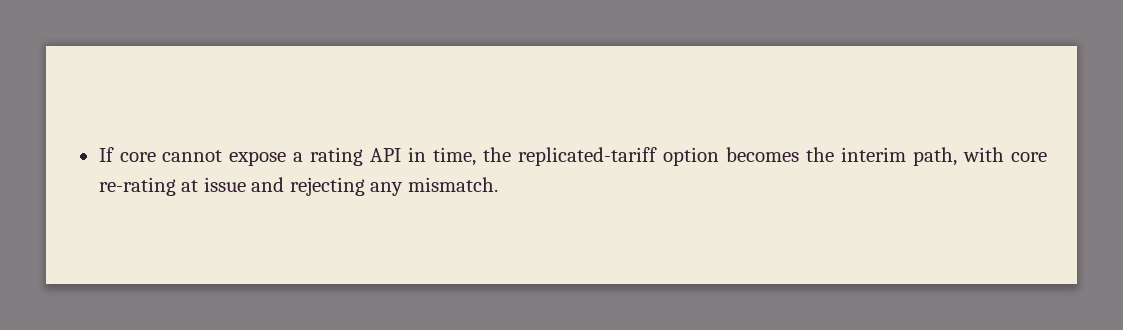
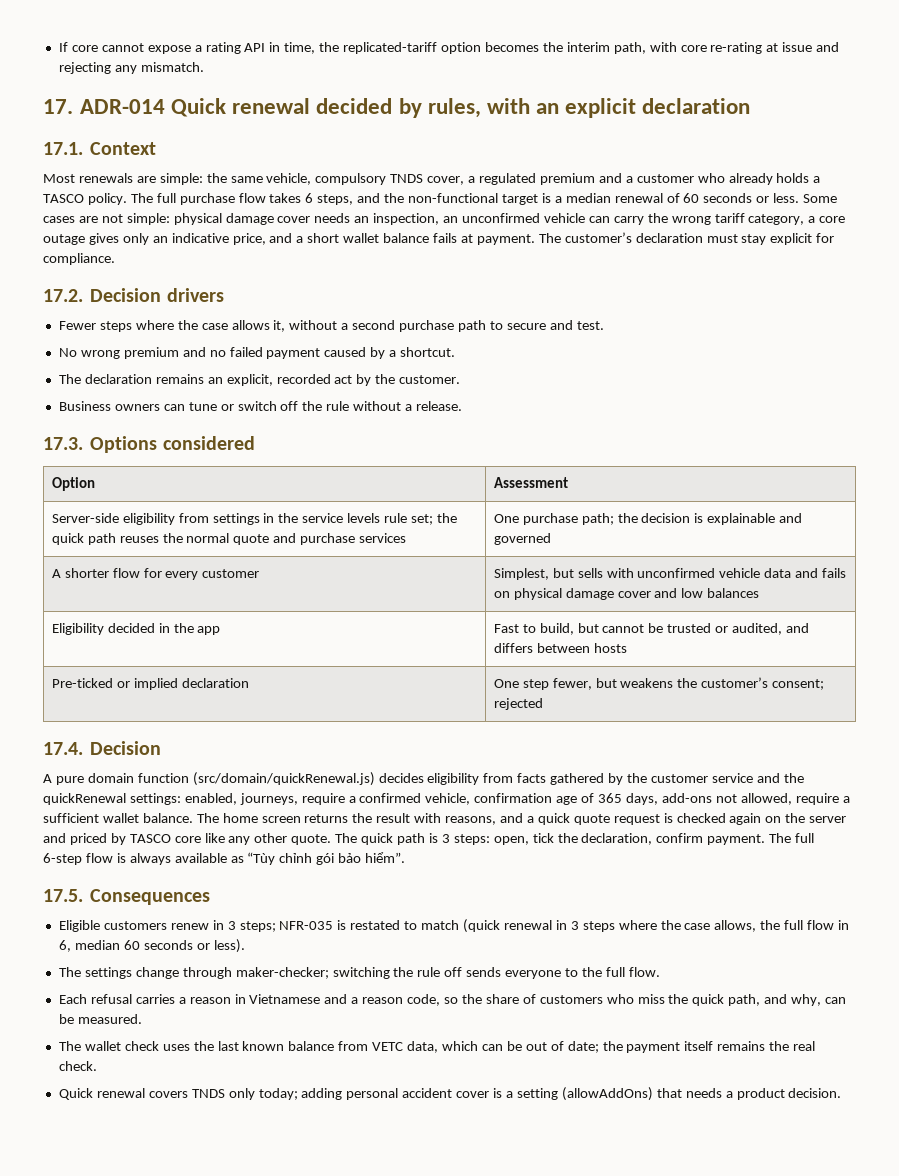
+ 17. ADR-014 Quick renewal decided by rules, with an explicit declaration
+ 17.1. Context
+ Most renewals are simple: the same vehicle, compulsory TNDS cover, a regulated premium and a customer who already holds a TASCO policy. The full purchase flow takes 6 steps, and the non-functional target is a median renewal of 60 seconds or less. Some cases are not simple: physical damage cover needs an inspection, an unconfirmed vehicle can carry the wrong tariff category, a core outage gives only an indicative price, and a short wallet balance fails at payment. The customer’s declaration must stay explicit for compliance.
+ 17.2. Decision drivers
+ Fewer steps where the case allows it, without a second purchase path to secure and test.
+ No wrong premium and no failed payment caused by a shortcut.
+ The declaration remains an explicit, recorded act by the customer.
+ Business owners can tune or switch off the rule without a release.
+ 17.3. Options considered
+ Option | Assessment
+ Server-side eligibility from settings in the service levels rule set; the quick path reuses the normal quote and purchase services | One purchase path; the decision is explainable and governed
+ A shorter flow for every customer | Simplest, but sells with unconfirmed vehicle data and fails on physical damage cover and low balances
+ Eligibility decided in the app | Fast to build, but cannot be trusted or audited, and differs between hosts
+ Pre-ticked or implied declaration | One step fewer, but weakens the customer’s consent; rejected
+ 17.4. Decision
+ A pure domain function (src/domain/quickRenewal.js) decides eligibility from facts gathered by the customer service and the quickRenewal settings: enabled, journeys, require a confirmed vehicle, confirmation age of 365 days, add-ons not allowed, require a sufficient wallet balance. The home screen returns the result with reasons, and a quick quote request is checked again on the server and priced by TASCO core like any other quote. The quick path is 3 steps: open, tick the declaration, confirm payment. The full 6-step flow is always available as “Tùy chỉnh gói bảo hiểm”.
+ 17.5. Consequences
+ Eligible customers renew in 3 steps; NFR-035 is restated to match (quick renewal in 3 steps where the case allows, the full flow in 6, median 60 seconds or less).
+ The settings change through maker-checker; switching the rule off sends everyone to the full flow.
+ Each refusal carries a reason in Vietnamese and a reason code, so the share of customers who miss the quick path, and why, can be measured.
+ The wallet check uses the last known balance from VETC data, which can be out of date; the payment itself remains the real check.
+ Quick renewal covers TNDS only today; adding personal accident cover is a setting (allowAddOns) that needs a product decision.

